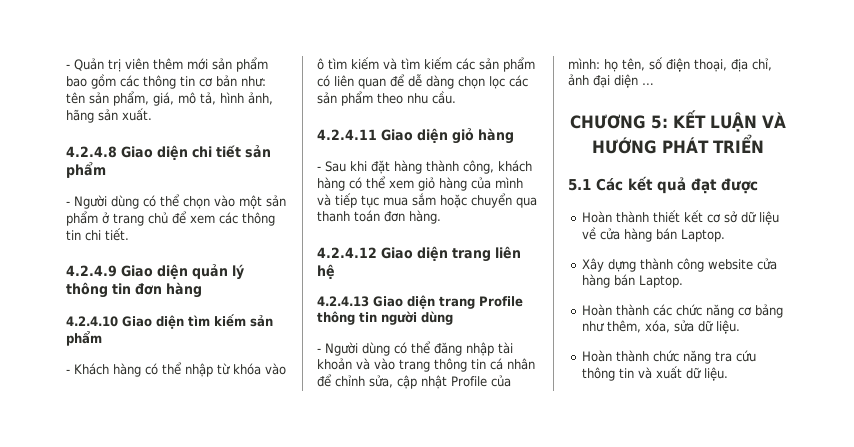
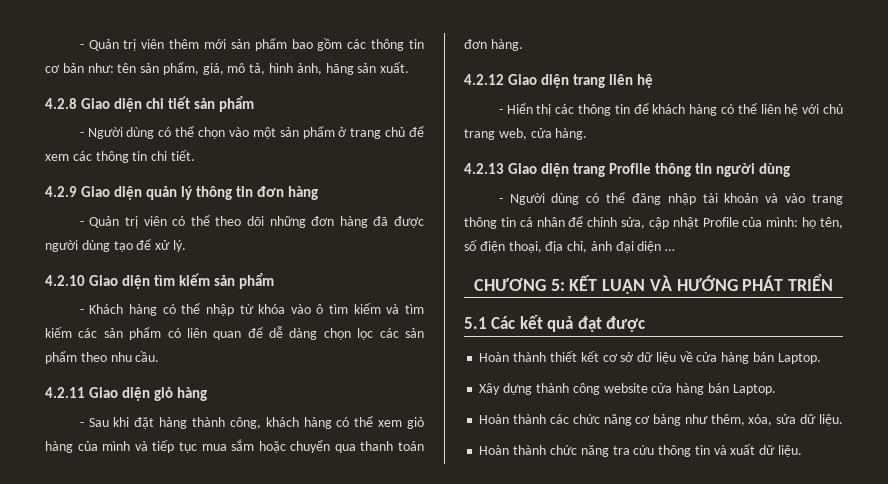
- 4.2.4.8 Giao diện chi tiết sản phẩm
+ 4.2.8 Giao diện chi tiết sản phẩm
- 4.2.4.9 Giao diện quản lý thông tin đơn hàng
+ 4.2.9 Giao diện quản lý thông tin đơn hàng
- 4.2.4.10 Giao diện tìm kiếm sản phẩm
+ - Quản trị viên có thể theo dõi những đơn hàng đã được người dùng tạo để xử lý.
+ 4.2.10 Giao diện tìm kiếm sản phẩm
- 4.2.4.11 Giao diện giỏ hàng
+ 4.2.11 Giao diện giỏ hàng
- 4.2.4.12 Giao diện trang liên hệ
+ 4.2.12 Giao diện trang liên hệ
- 4.2.4.13 Giao diện trang Profile thông tin người dùng
+ - Hiển thị các thông tin để khách hàng có thể liên hệ với chủ trang web, cửa hàng.
+ 4.2.13 Giao diện trang Profile thông tin người dùng

